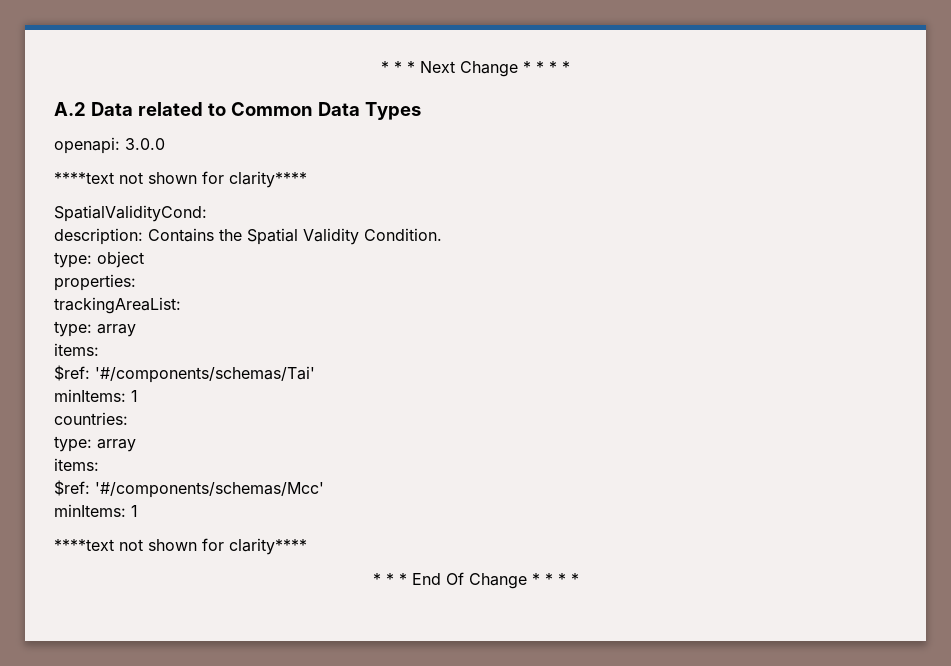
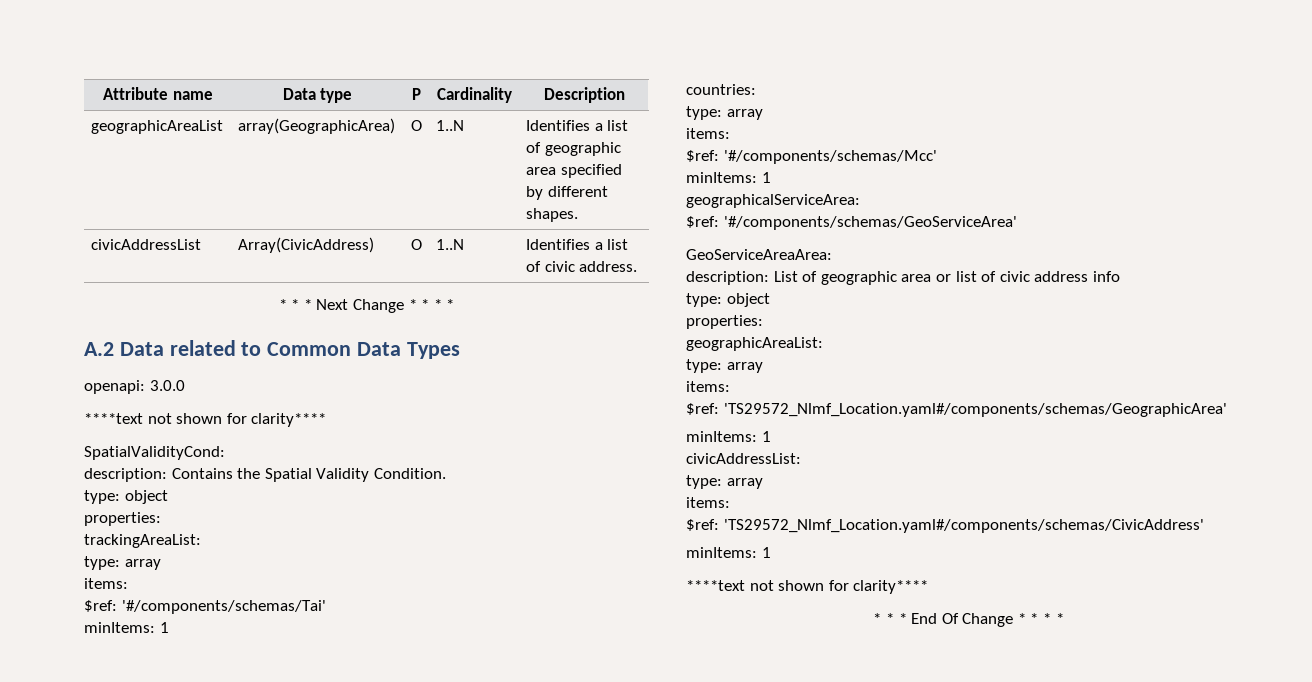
+ Attribute name | Data type | P | Cardinality | Description
+ geographicAreaList | array(GeographicArea) | O | 1..N | Identifies a list of geographic area specified by different shapes.
+ civicAddressList | Array(CivicAddress) | O | 1..N | Identifies a list of civic address.
+ geographicalServiceArea:
+ $ref: '#/components/schemas/GeoServiceArea'
+ GeoServiceAreaArea:
+ description: List of geographic area or list of civic address info
+ type: object
+ properties:
+ geographicAreaList:
+ type: array
+ items:
+ $ref: 'TS29572_Nlmf_Location.yaml#/components/schemas/GeographicArea'
+ minItems: 1
+ civicAddressList:
+ type: array
+ items:
+ $ref: 'TS29572_Nlmf_Location.yaml#/components/schemas/CivicAddress'
+ minItems: 1

